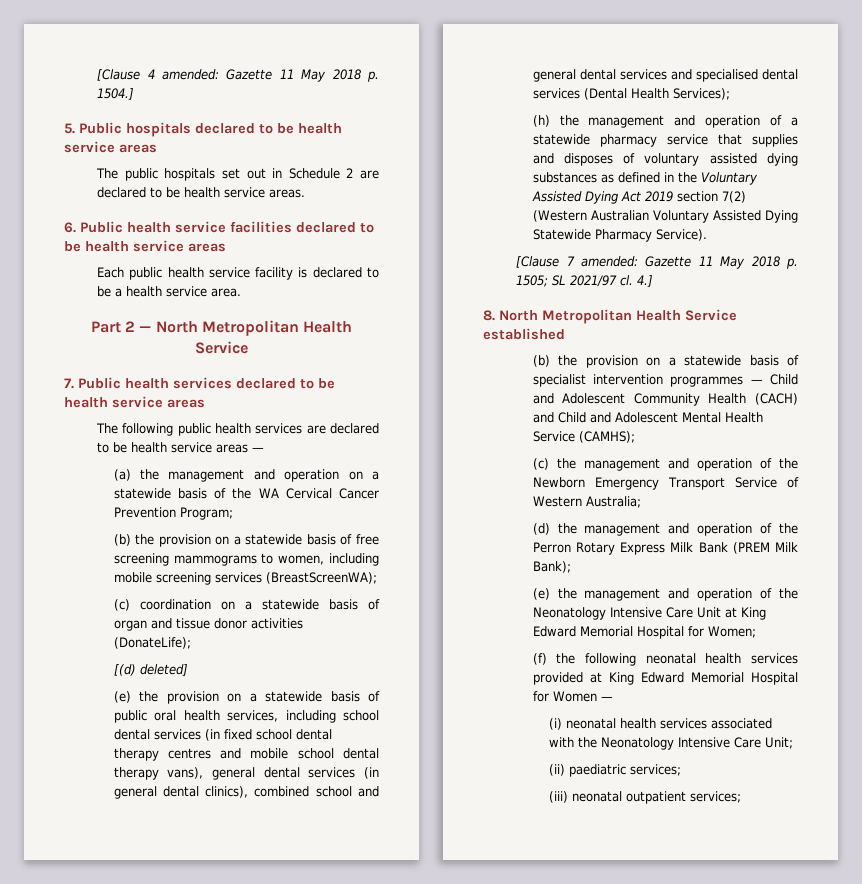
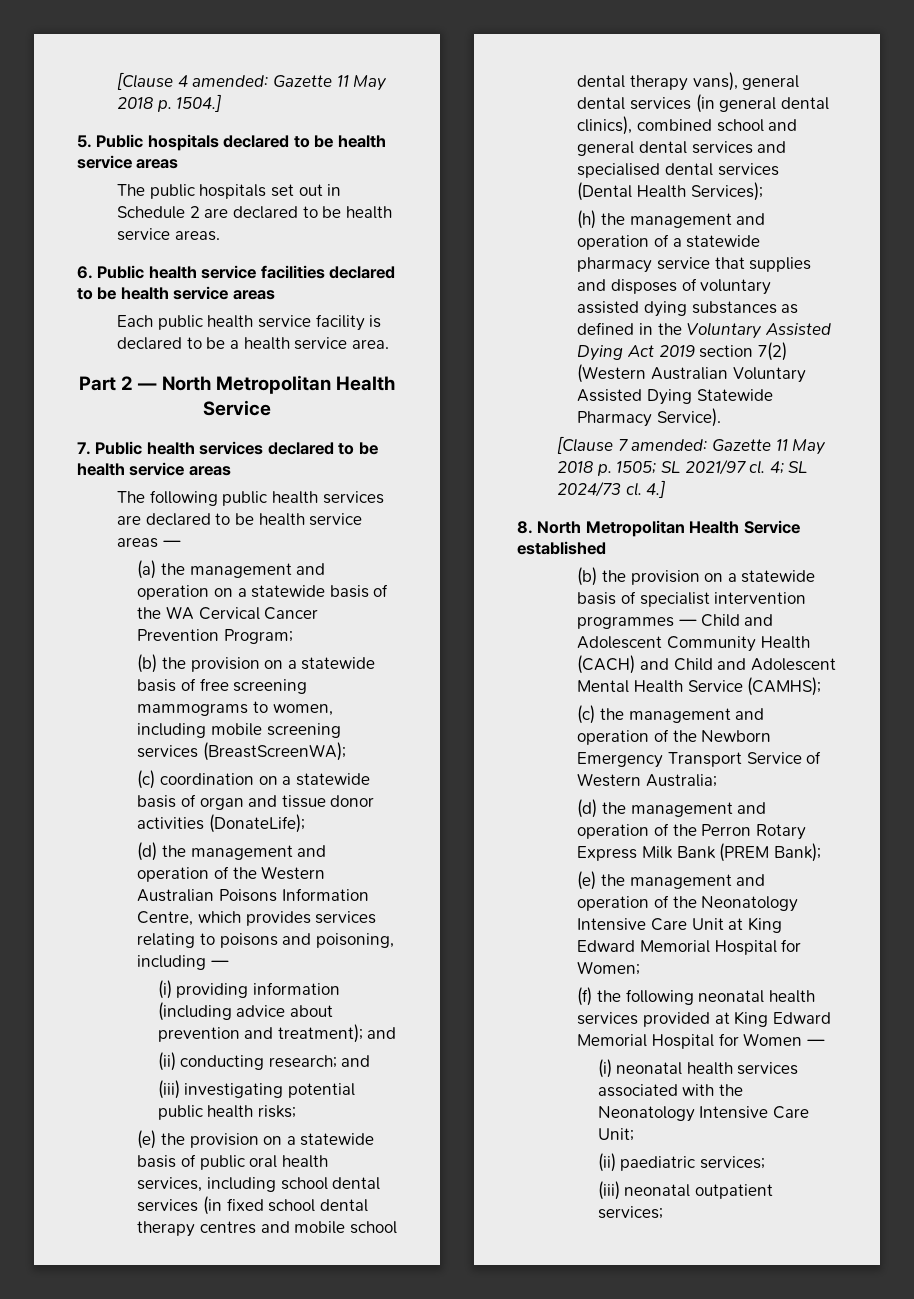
- [(d) deleted]
+ (d) the management and operation of the Western Australian Poisons Information Centre, which provides services relating to poisons and poisoning, including —
+ (i) providing information (including advice about prevention and treatment); and
+ (ii) conducting research; and
+ (iii) investigating potential public health risks;
+ 4; SL 2024/73 cl.
- (d) the management and operation of the Perron Rotary Express Milk Bank (PREM Milk Bank);
+ (d) the management and operation of the Perron Rotary Express Milk Bank (PREM Bank);

